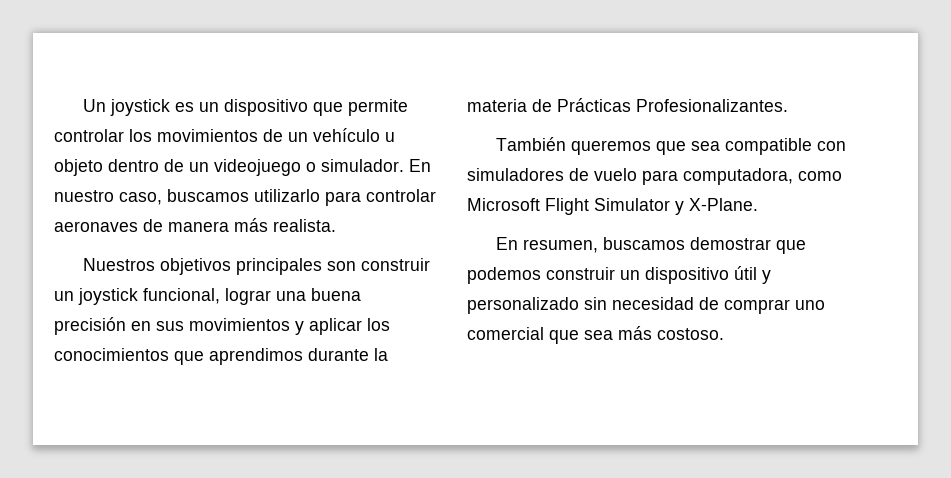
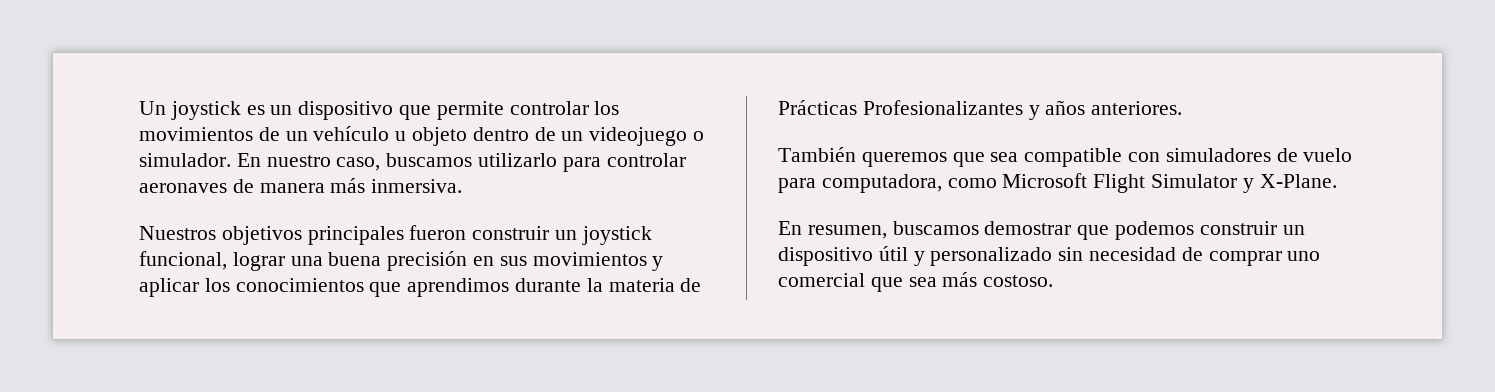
- En nuestro caso, buscamos utilizarlo para controlar aeronaves de manera más realista.
+ En nuestro caso, buscamos utilizarlo para controlar aeronaves de manera más inmersiva.
- Nuestros objetivos principales son construir un joystick funcional, lograr una buena precisión en sus movimientos y aplicar los conocimientos que aprendimos durante la materia de Prácticas Profesionalizantes.
+ Nuestros objetivos principales fueron construir un joystick funcional, lograr una buena precisión en sus movimientos y aplicar los conocimientos que aprendimos durante la materia de Prácticas Profesionalizantes y años anteriores.

